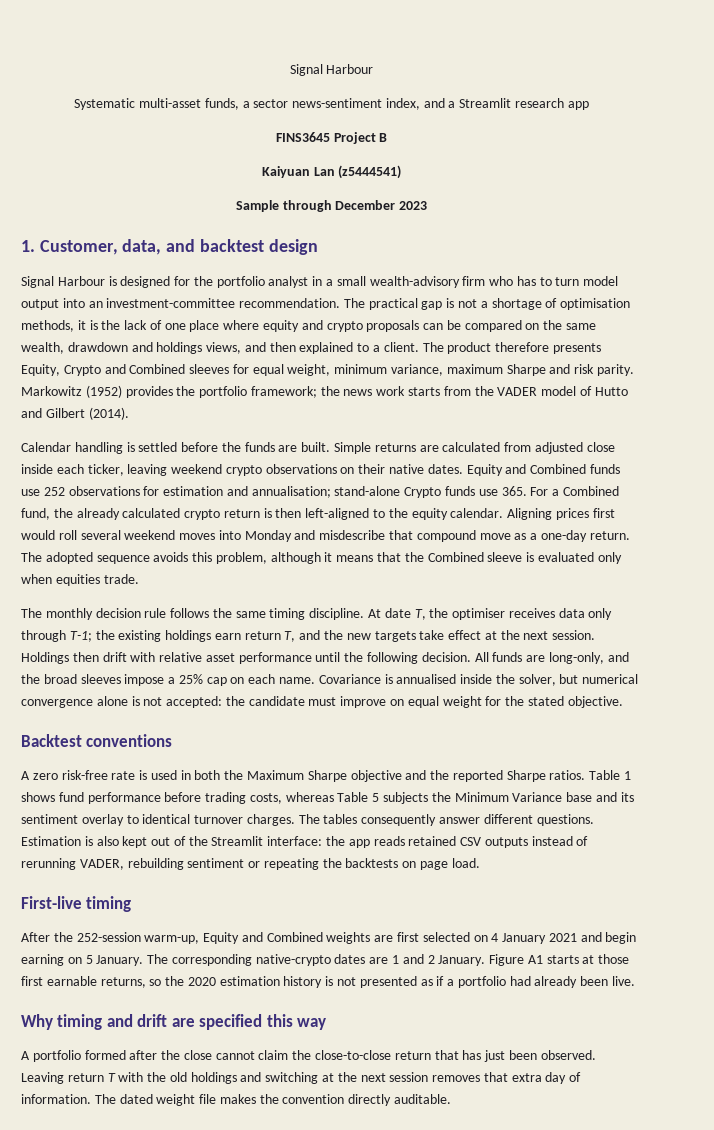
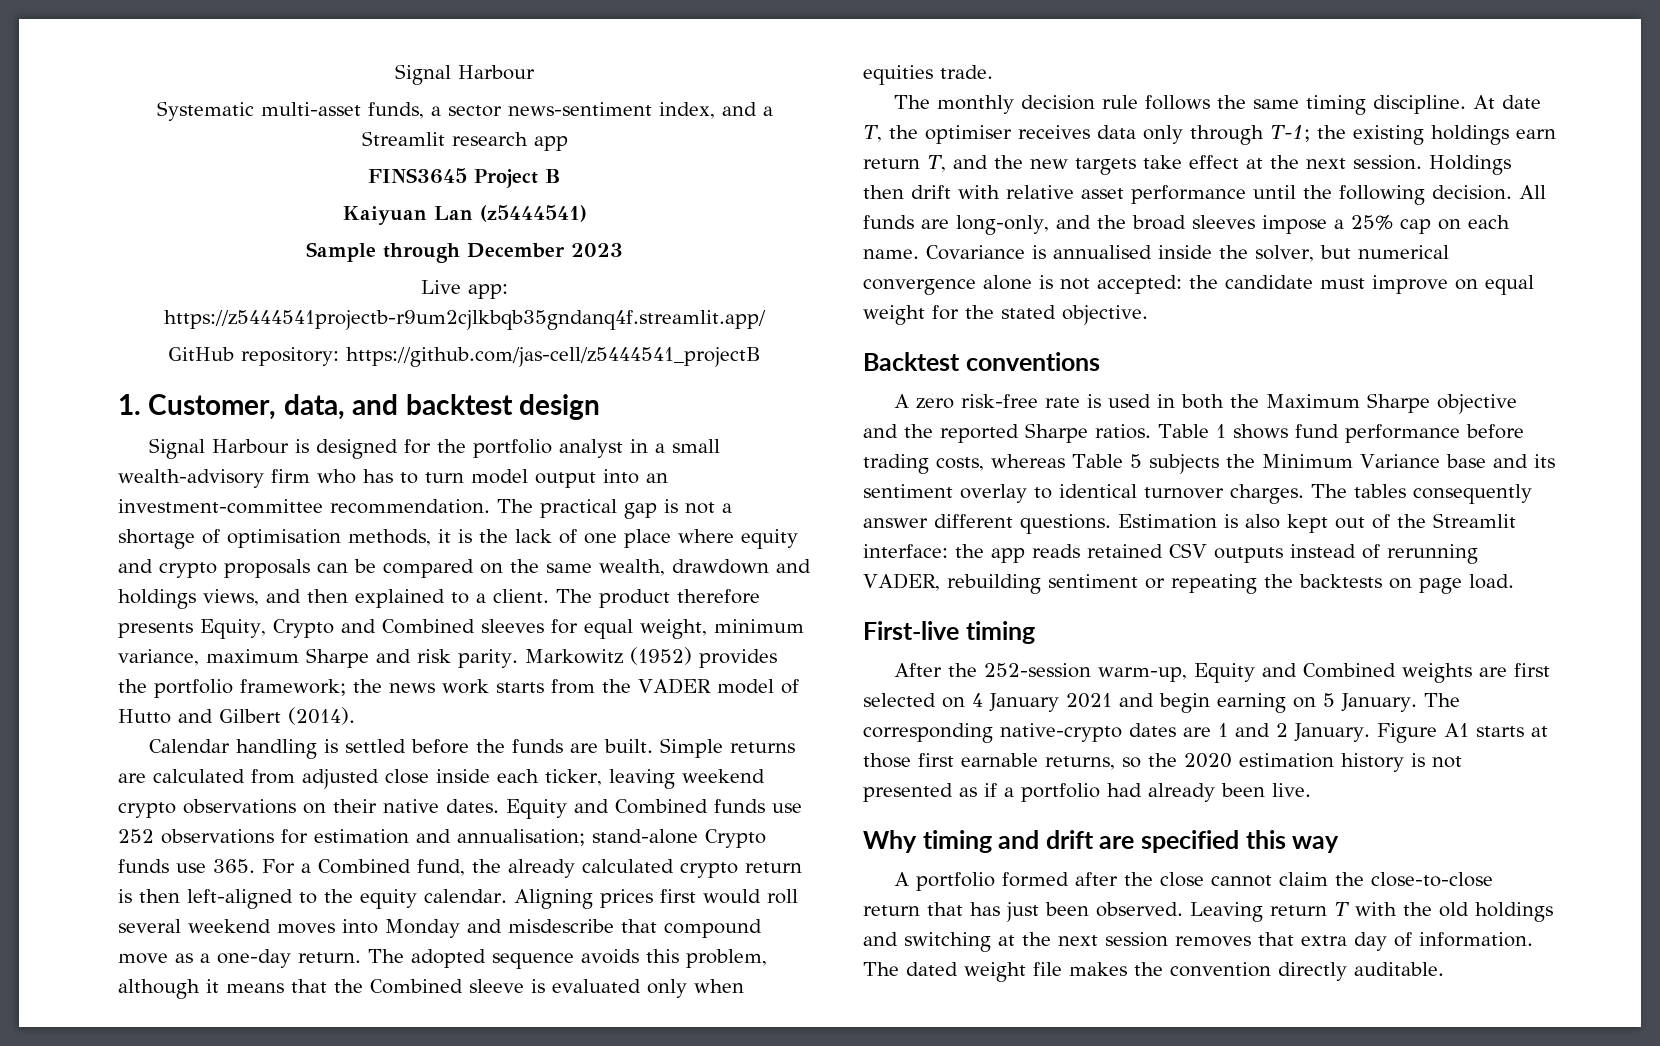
+ Live app: https://z5444541projectb-r9um2cjlkbqb35gndanq4f.streamlit.app/
+ GitHub repository: https://github.com/jas-cell/z5444541_projectB

